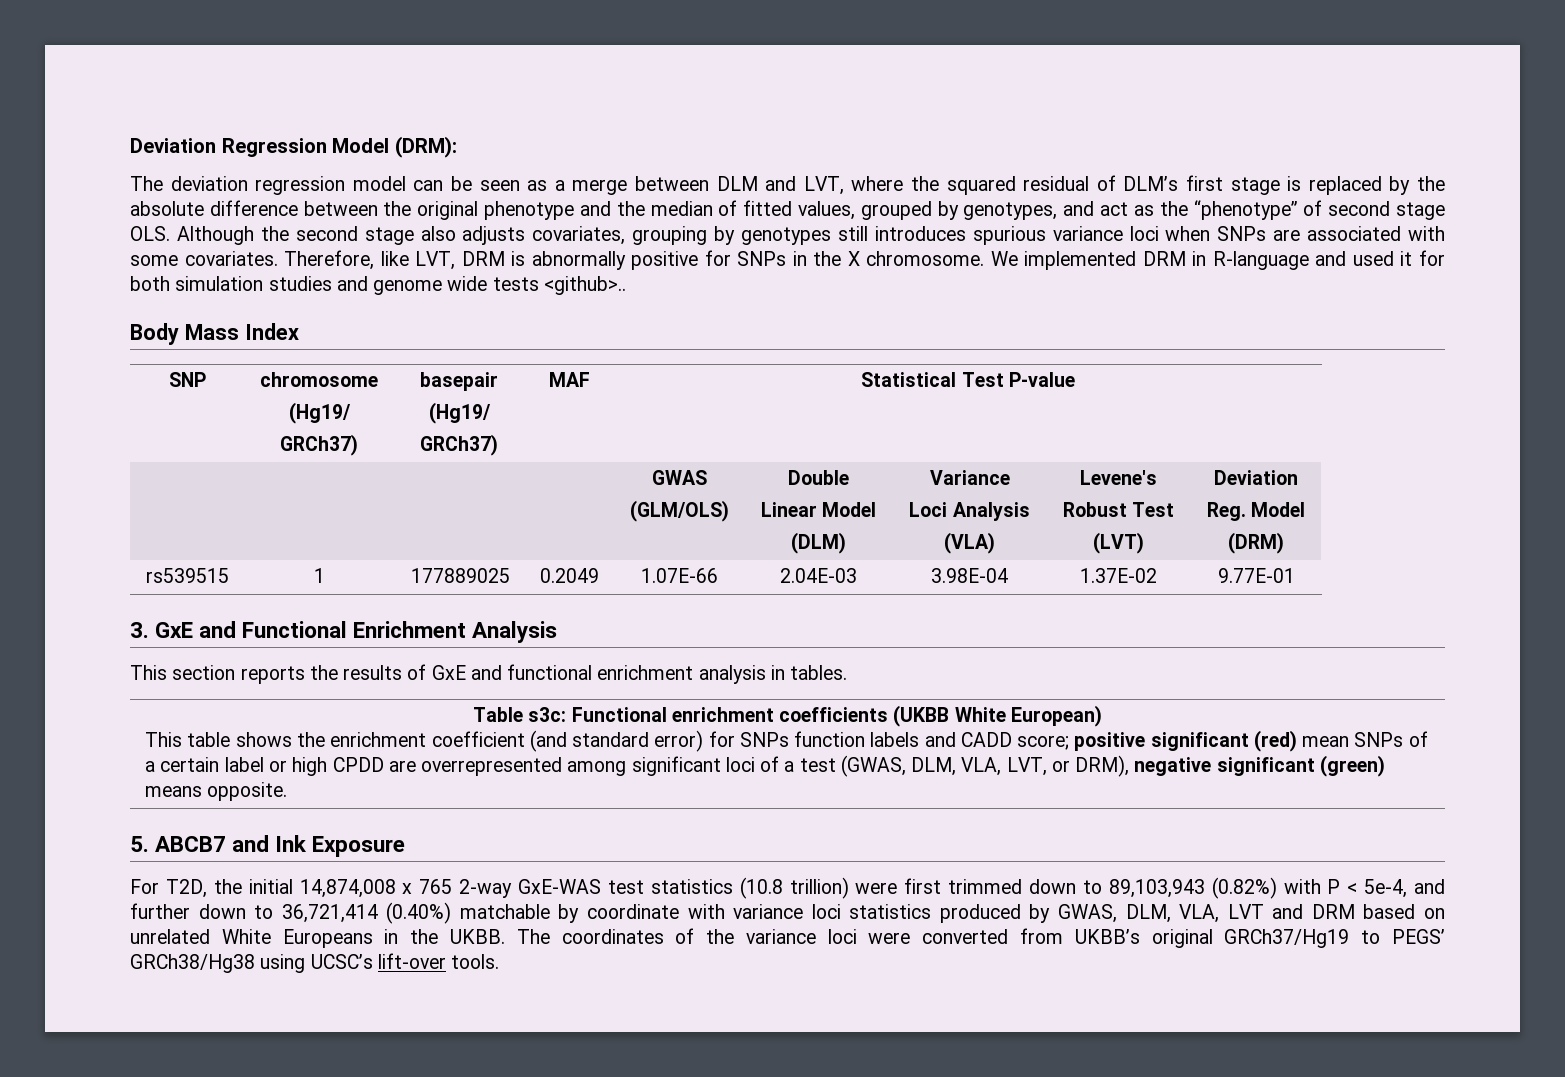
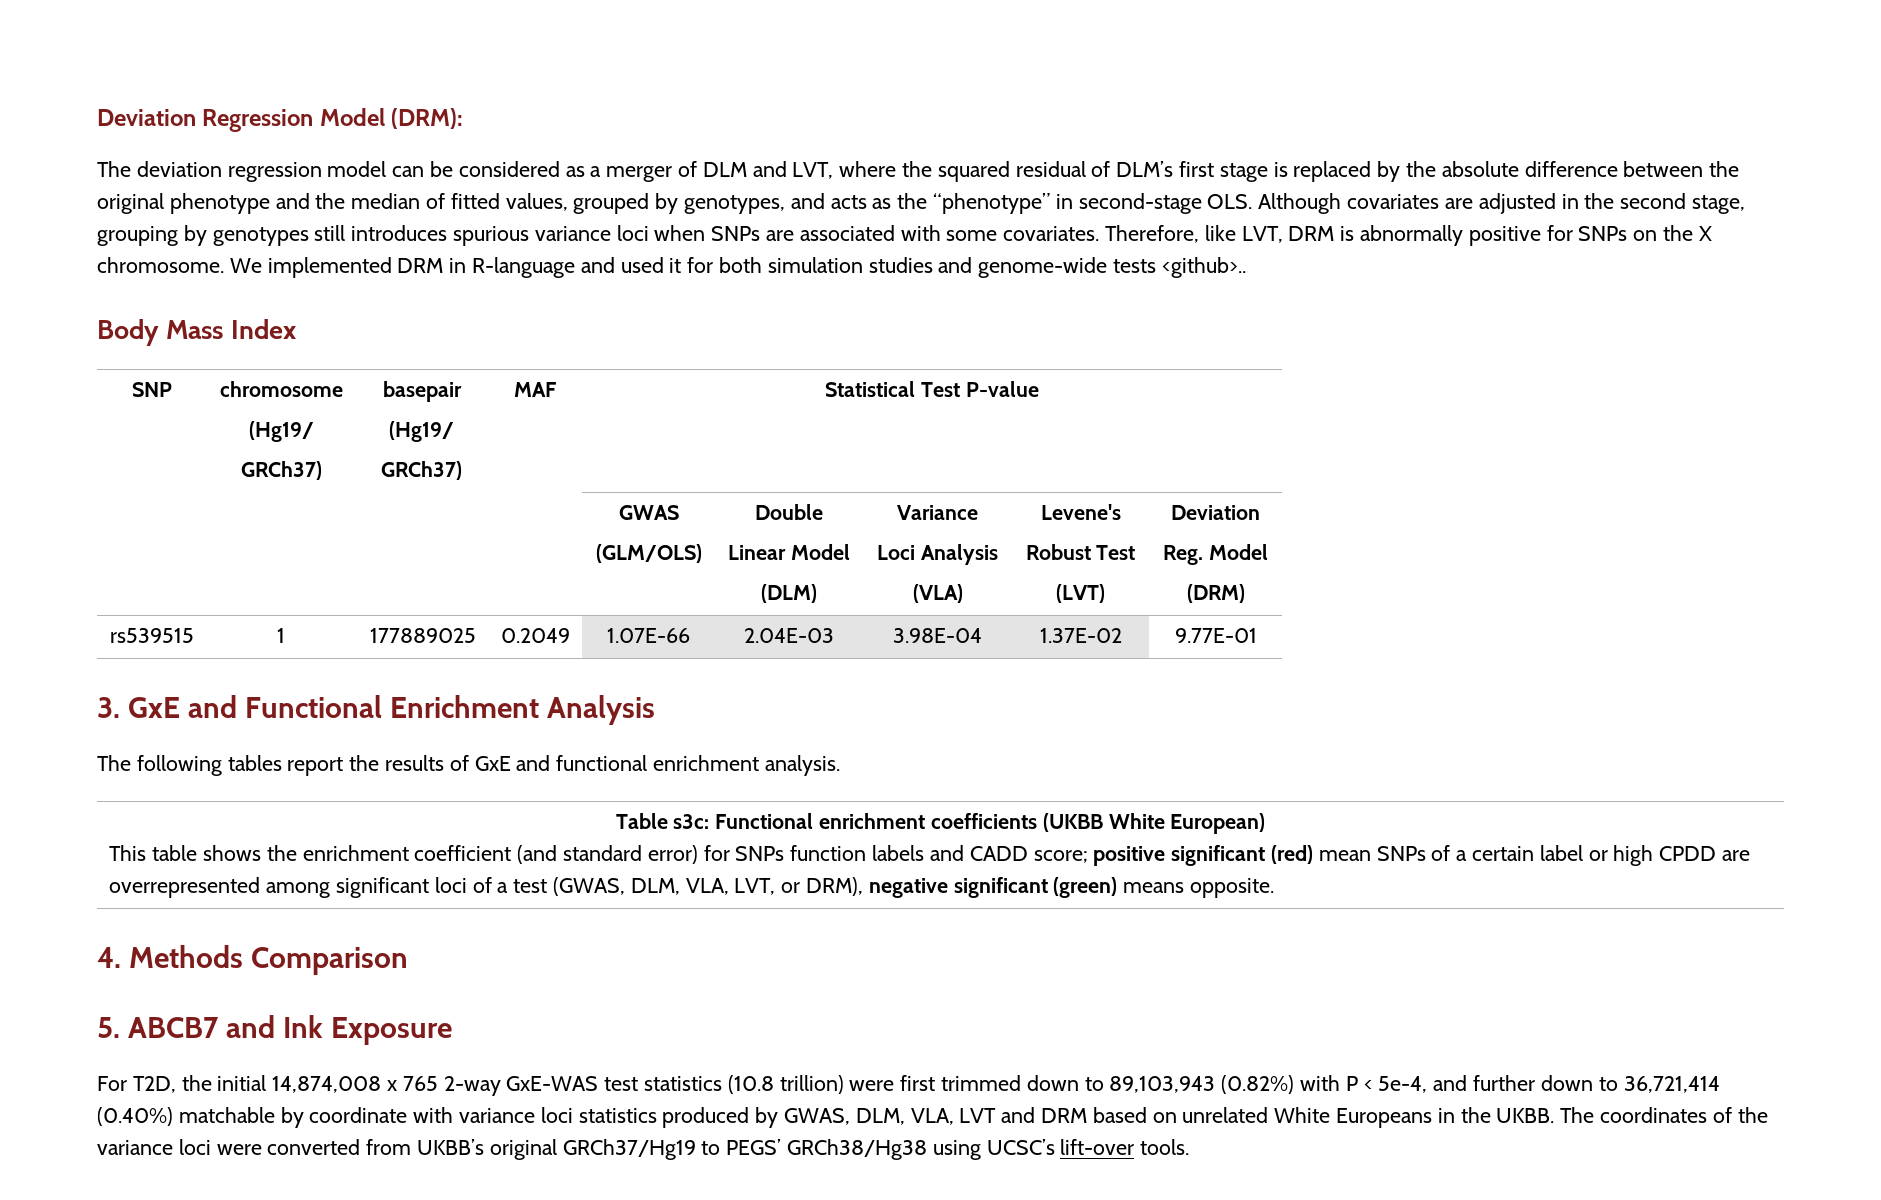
- The deviation regression model can be seen as a merge between DLM and LVT, where the squared residual of DLM’s first stage is replaced by the absolute difference between the original phenotype and the median of fitted values, grouped by genotypes, and act as the “phenotype” of second stage OLS. Although the second stage also adjusts covariates, grouping by genotypes still introduces spurious variance loci when SNPs are associated with some covariates.
+ The deviation regression model can be considered as a merger of DLM and LVT, where the squared residual of DLM’s first stage is replaced by the absolute difference between the original phenotype and the median of fitted values, grouped by genotypes, and acts as the “phenotype” in second-stage OLS. Although covariates are adjusted in the second stage, grouping by genotypes still introduces spurious variance loci when SNPs are associated with some covariates.
- Therefore, like LVT, DRM is abnormally positive for SNPs in the X chromosome.
+ Therefore, like LVT, DRM is abnormally positive for SNPs on the X chromosome.
- We implemented DRM in R-language and used it for both simulation studies and genome wide tests <github>..
+ We implemented DRM in R-language and used it for both simulation studies and genome-wide tests <github>..
- This section reports the results of GxE and functional enrichment analysis in tables.
+ The following tables report the results of GxE and functional enrichment analysis.
+ 4. Methods Comparison

